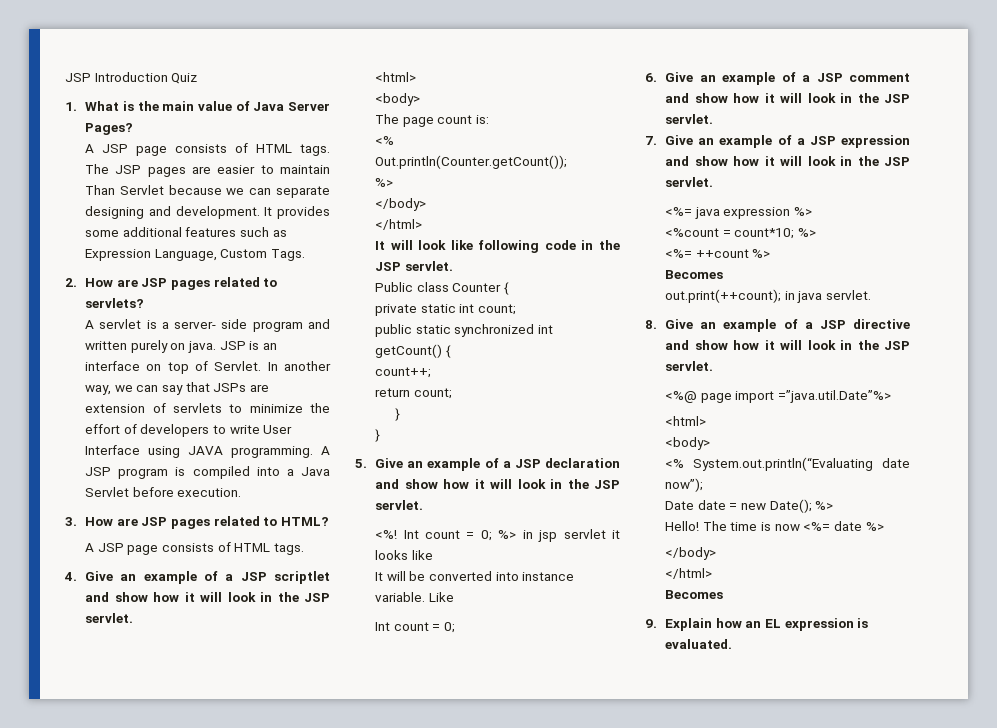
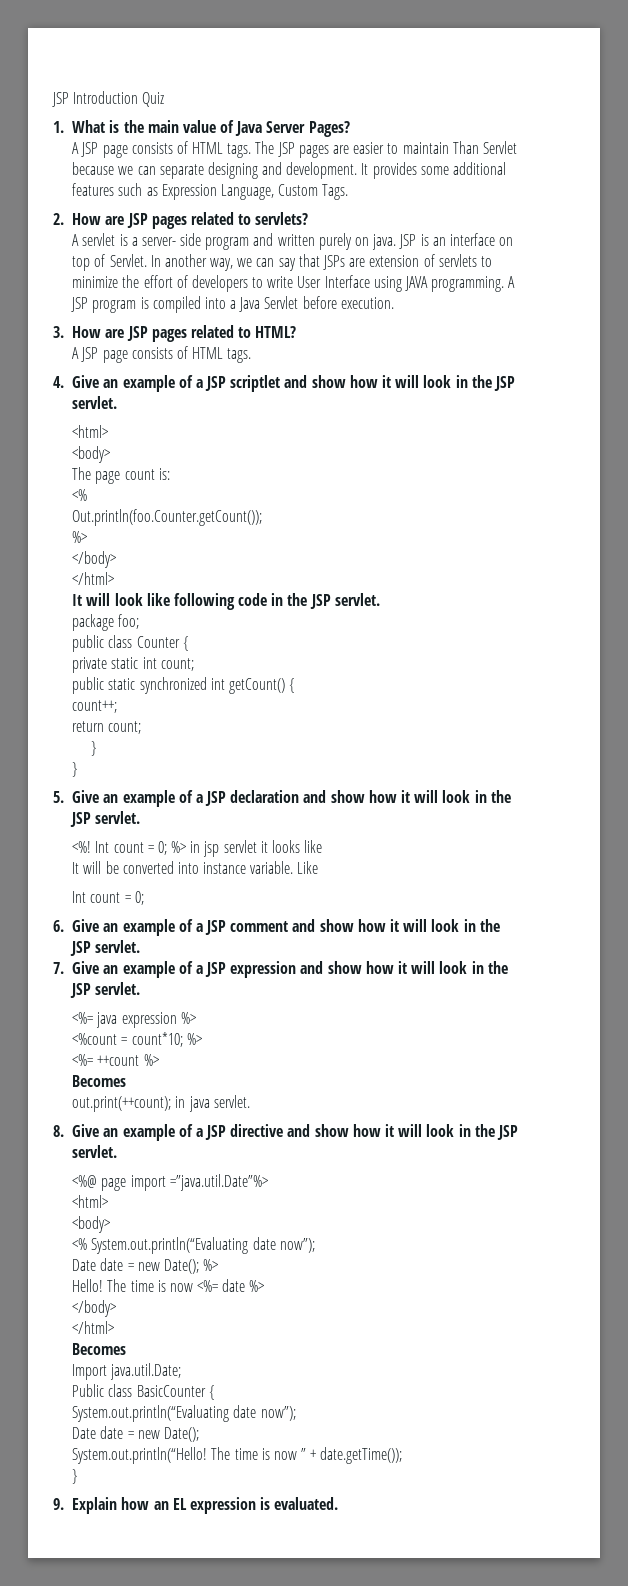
- Out.println(Counter.getCount());
+ Out.println(foo.Counter.getCount());
- Public class Counter {
+ package foo;
+ public class Counter {
+ Import java.util.Date;
+ Public class BasicCounter {
+ System.out.println(“Evaluating date now”);
+ Date date = new Date();
+ System.out.println(“Hello! The time is now ” + date.getTime());
+ }

